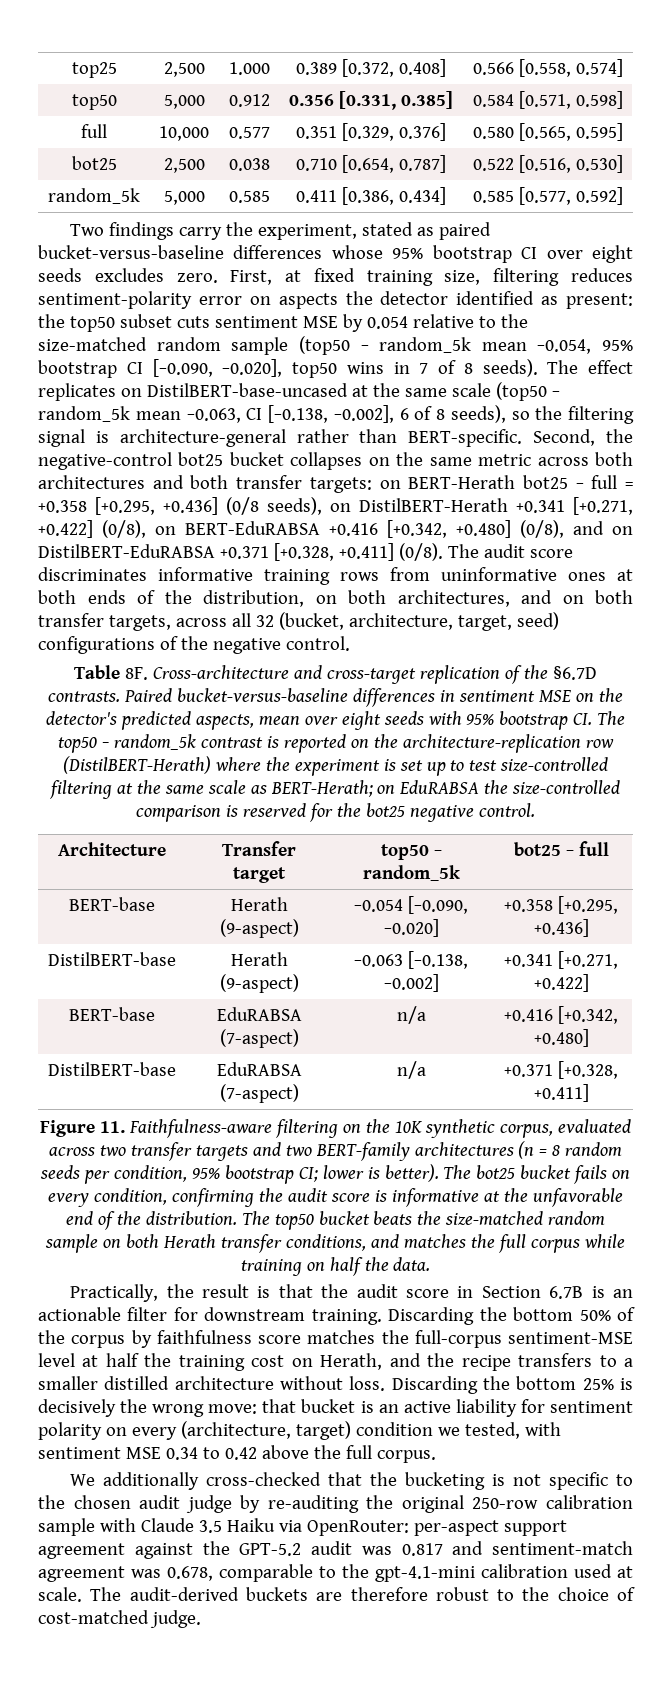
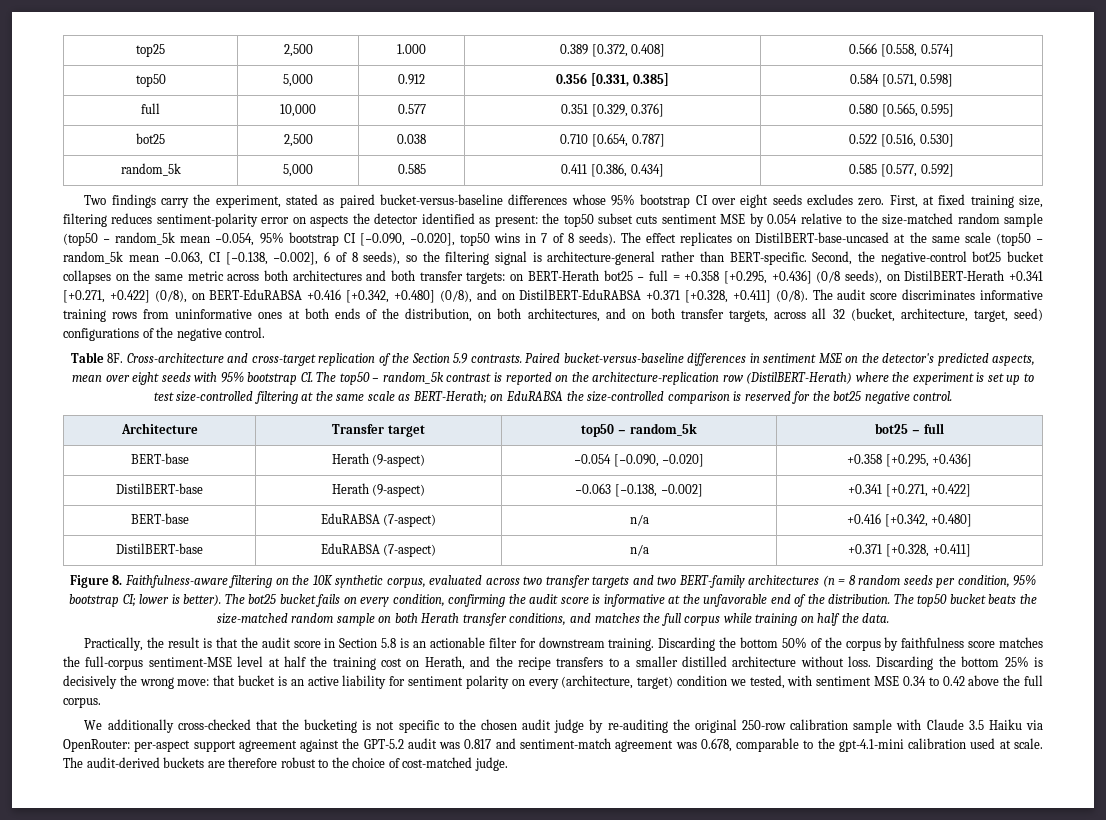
- Cross-architecture and cross-target replication of the §6.7D contrasts.
+ Cross-architecture and cross-target replication of the Section 5.9 contrasts.
- Figure 11. Faithfulness-aware filtering on the 10K synthetic corpus, evaluated across two transfer targets and two BERT-family architectures (n = 8 random seeds per condition, 95% bootstrap CI; lower is better).
+ Figure 8. Faithfulness-aware filtering on the 10K synthetic corpus, evaluated across two transfer targets and two BERT-family architectures (n = 8 random seeds per condition, 95% bootstrap CI; lower is better).
- Practically, the result is that the audit score in Section 6.7B is an actionable filter for downstream training.
+ Practically, the result is that the audit score in Section 5.8 is an actionable filter for downstream training.

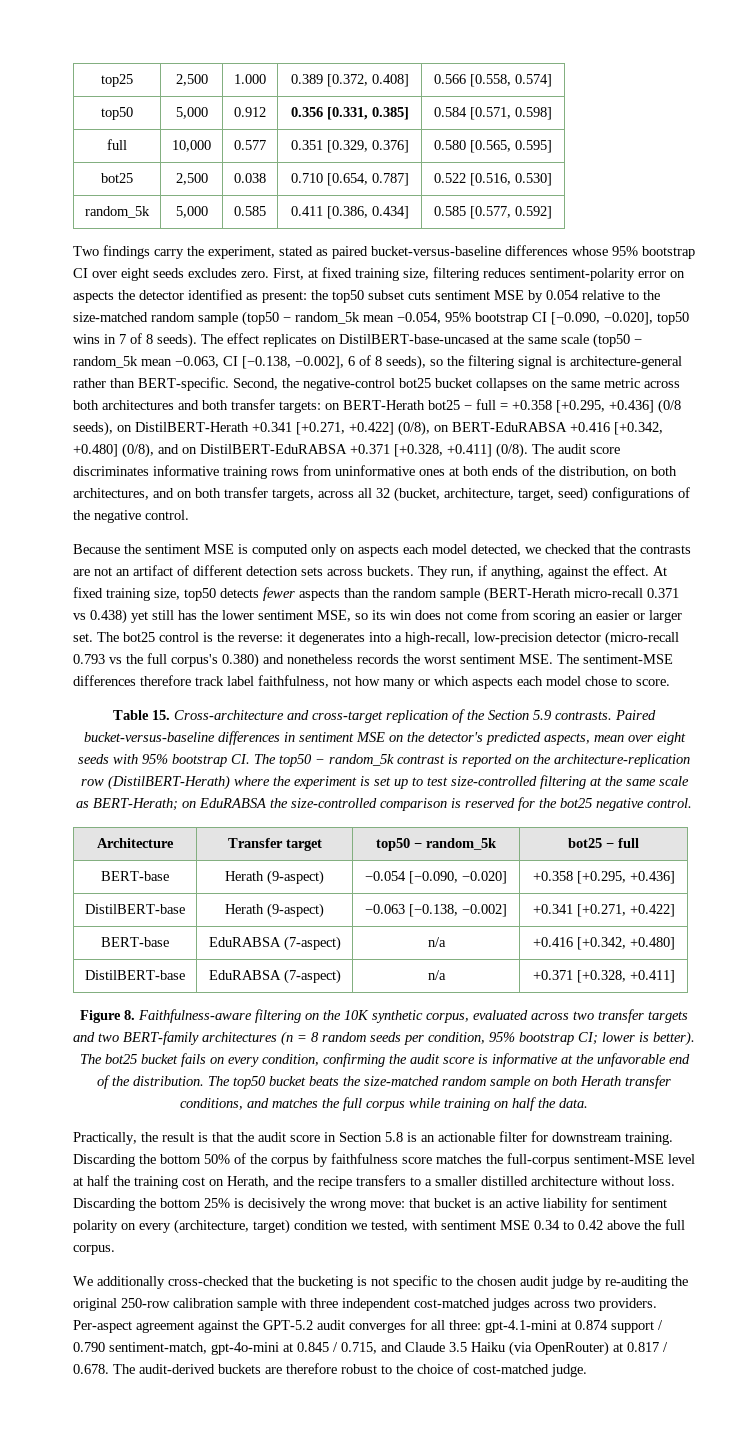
+ Because the sentiment MSE is computed only on aspects each model detected, we checked that the contrasts are not an artifact of different detection sets across buckets. They run, if anything, against the effect. At fixed training size, top50 detects fewer aspects than the random sample (BERT-Herath micro-recall 0.371 vs 0.438) yet still has the lower sentiment MSE, so its win does not come from scoring an easier or larger set. The bot25 control is the reverse: it degenerates into a high-recall, low-precision detector (micro-recall 0.793 vs the full corpus's 0.380) and nonetheless records the worst sentiment MSE. The sentiment-MSE differences therefore track label faithfulness, not how many or which aspects each model chose to score.
- Table 8F. Cross-architecture and cross-target replication of the Section 5.9 contrasts.
+ Table 15. Cross-architecture and cross-target replication of the Section 5.9 contrasts.
- We additionally cross-checked that the bucketing is not specific to the chosen audit judge by re-auditing the original 250-row calibration sample with Claude 3.5 Haiku via OpenRouter: per-aspect support agreement against the GPT-5.2 audit was 0.817 and sentiment-match agreement was 0.678, comparable to the gpt-4.1-mini calibration used at scale. The audit-derived buckets are therefore robust to the choice of cost-matched judge.
+ We additionally cross-checked that the bucketing is not specific to the chosen audit judge by re-auditing the original 250-row calibration sample with three independent cost-matched judges across two providers. Per-aspect agreement against the GPT-5.2 audit converges for all three: gpt-4.1-mini at 0.874 support / 0.790 sentiment-match, gpt-4o-mini at 0.845 / 0.715, and Claude 3.5 Haiku (via OpenRouter) at 0.817 / 0.678. The audit-derived buckets are therefore robust to the choice of cost-matched judge.

